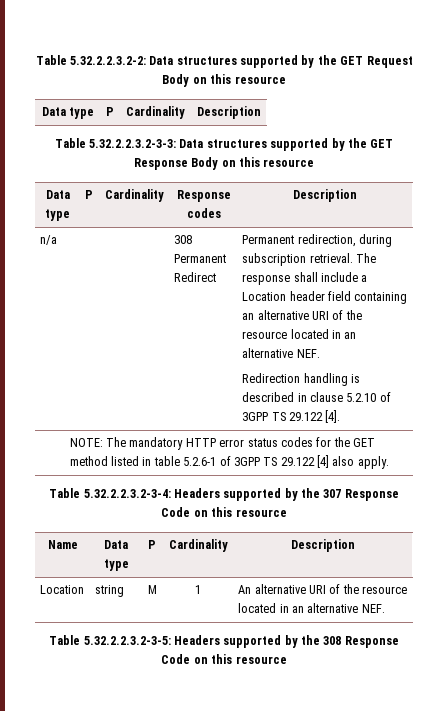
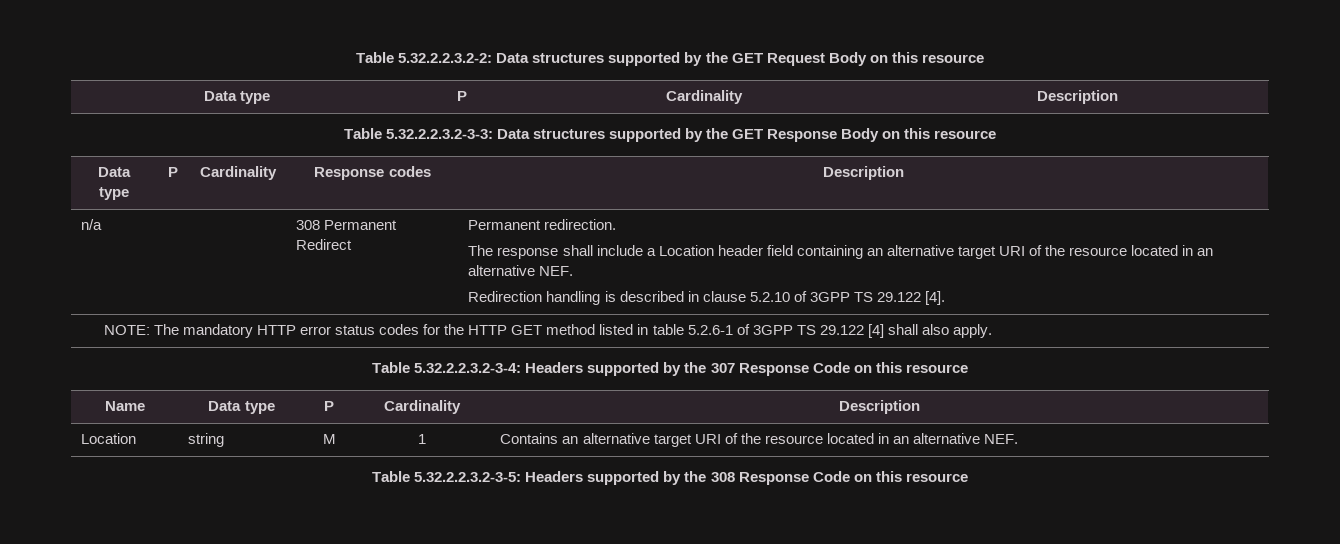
- Permanent redirection, during subscription retrieval. The response shall include a Location header field containing an alternative URI of the resource located in an alternative NEF.
+ Permanent redirection.
+ The response shall include a Location header field containing an alternative target URI of the resource located in an alternative NEF.
- NOTE: The mandatory HTTP error status codes for the GET method listed in table 5.2.6-1 of 3GPP TS 29.122 [4] also apply.
+ NOTE: The mandatory HTTP error status codes for the HTTP GET method listed in table 5.2.6-1 of 3GPP TS 29.122 [4] shall also apply.
- Location | string | M | 1 | An alternative URI of the resource located in an alternative NEF.
+ Location | string | M | 1 | Contains an alternative target URI of the resource located in an alternative NEF.

